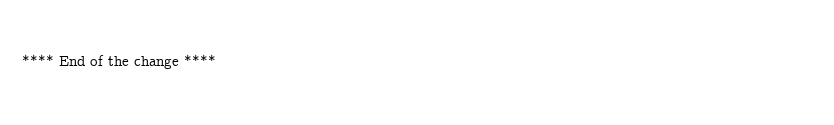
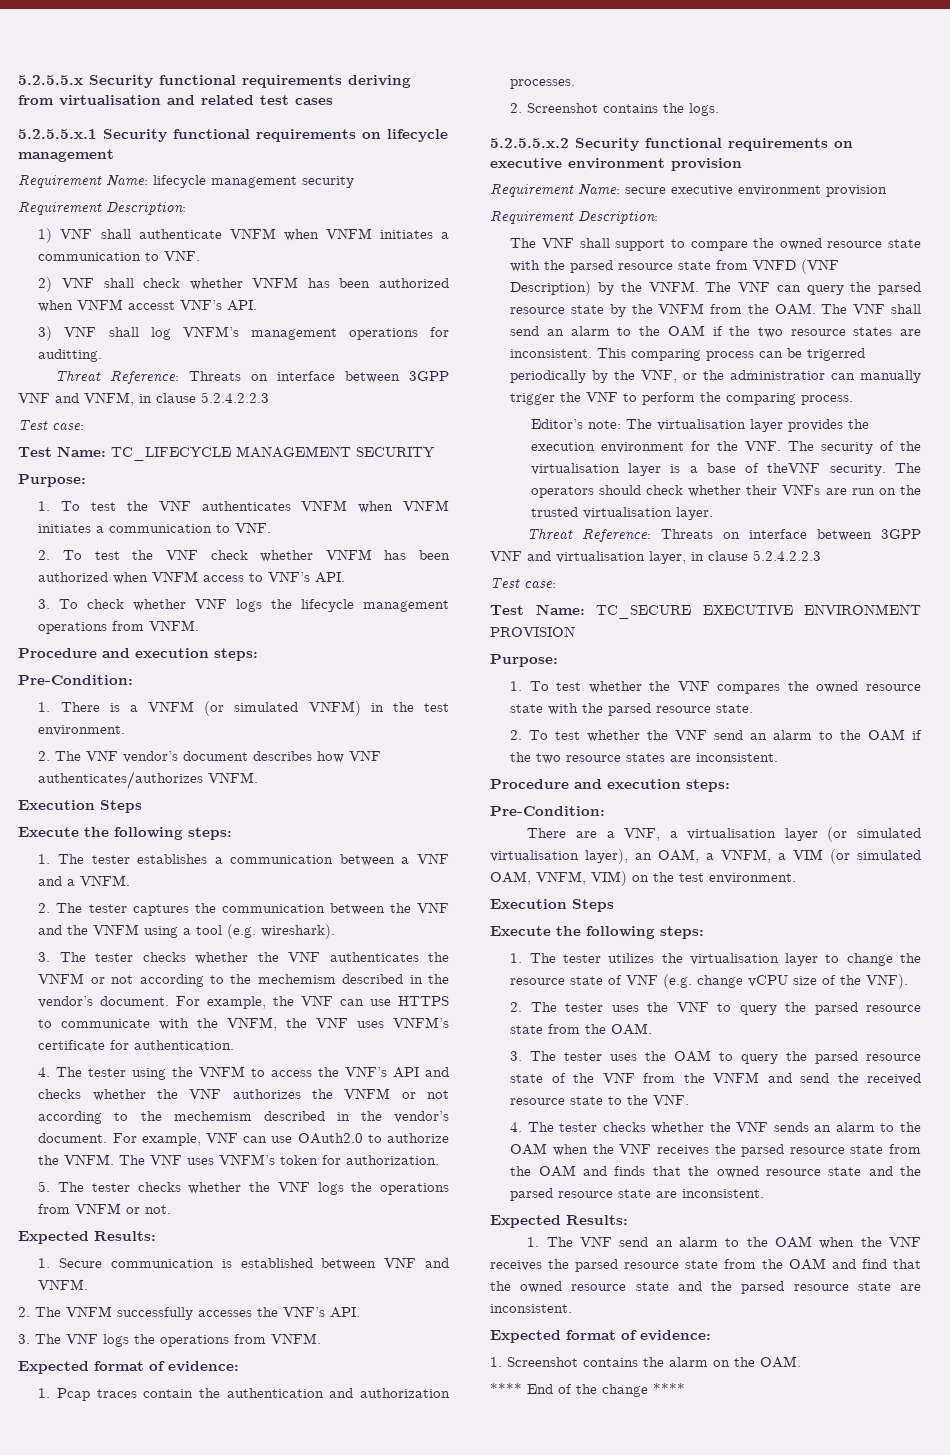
+ 5.2.5.5.x Security functional requirements deriving from virtualisation and related test cases
+ 5.2.5.5.x.1 Security functional requirements on lifecycle management
+ Requirement Name: lifecycle management security
+ Requirement Description:
+ 1) VNF shall authenticate VNFM when VNFM initiates a communication to VNF.
+ 2) VNF shall check whether VNFM has been authorized when VNFM accesst VNF’s API.
+ 3) VNF shall log VNFM’s management operations for auditting.
+ Threat Reference: Threats on interface between 3GPP VNF and VNFM, in clause 5.2.4.2.2.3
+ Test case:
+ Test Name: TC_LIFECYCLE MANAGEMENT SECURITY
+ Purpose:
+ 1. To test the VNF authenticates VNFM when VNFM initiates a communication to VNF.
+ 2. To test the VNF check whether VNFM has been authorized when VNFM access to VNF’s API.
+ 3. To check whether VNF logs the lifecycle management operations from VNFM.
+ Procedure and execution steps:
+ Pre-Condition:
+ 1. There is a VNFM (or simulated VNFM) in the test environment.
+ 2. The VNF vendor’s document describes how VNF authenticates/authorizes VNFM.
+ Execution Steps
+ Execute the following steps:
+ 1. The tester establishes a communication between a VNF and a VNFM.
+ 2. The tester captures the communication between the VNF and the VNFM using a tool (e.g. wireshark).
+ 3. The tester checks whether the VNF authenticates the VNFM or not according to the mechemism described in the vendor’s document. For example, the VNF can use HTTPS to communicate with the VNFM, the VNF uses VNFM’s certificate for authentication.
+ 4. The tester using the VNFM to access the VNF’s API and checks whether the VNF authorizes the VNFM or not according to the mechemism described in the vendor’s document. For example, VNF can use OAuth2.0 to authorize the VNFM. The VNF uses VNFM’s token for authorization.
+ 5. The tester checks whether the VNF logs the operations from VNFM or not.
+ Expected Results:
+ 1. Secure communication is established between VNF and VNFM.
+ 2. The VNFM successfully accesses the VNF’s API.
+ 3. The VNF logs the operations from VNFM.
+ Expected format of evidence:
+ 1. Pcap traces contain the authentication and authorization processes.
+ 2. Screenshot contains the logs.
+ 5.2.5.5.x.2 Security functional requirements on executive environment provision
+ Requirement Name: secure executive environment provision
+ Requirement Description:
+ The VNF shall support to compare the owned resource state with the parsed resource state from VNFD (VNF Description) by the VNFM. The VNF can query the parsed resource state by the VNFM from the OAM. The VNF shall send an alarm to the OAM if the two resource states are inconsistent. This comparing process can be trigerred periodically by the VNF, or the administratior can manually trigger the VNF to perform the comparing process.
+ Editor’s note: The virtualisation layer provides the execution environment for the VNF. The security of the virtualisation layer is a base of theVNF security. The operators should check whether their VNFs are run on the trusted virtualisation layer.
+ Threat Reference: Threats on interface between 3GPP VNF and virtualisation layer, in clause 5.2.4.2.2.3
+ Test case:
+ Test Name: TC_SECURE EXECUTIVE ENVIRONMENT PROVISION
+ Purpose:
+ 1. To test whether the VNF compares the owned resource state with the parsed resource state.
+ 2. To test whether the VNF send an alarm to the OAM if the two resource states are inconsistent.
+ Procedure and execution steps:
+ Pre-Condition:
+ There are a VNF, a virtualisation layer (or simulated virtualisation layer), an OAM, a VNFM, a VIM (or simulated OAM, VNFM, VIM) on the test environment.
+ Execution Steps
+ Execute the following steps:
+ 1. The tester utilizes the virtualisation layer to change the resource state of VNF (e.g. change vCPU size of the VNF).
+ 2. The tester uses the VNF to query the parsed resource state from the OAM.
+ 3. The tester uses the OAM to query the parsed resource state of the VNF from the VNFM and send the received resource state to the VNF.
+ 4. The tester checks whether the VNF sends an alarm to the OAM when the VNF receives the parsed resource state from the OAM and finds that the owned resource state and the parsed resource state are inconsistent.
+ Expected Results:
+ 1. The VNF send an alarm to the OAM when the VNF receives the parsed resource state from the OAM and find that the owned resource state and the parsed resource state are inconsistent.
+ Expected format of evidence:
+ 1. Screenshot contains the alarm on the OAM.

